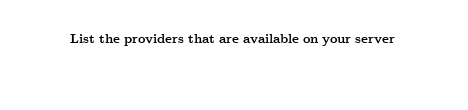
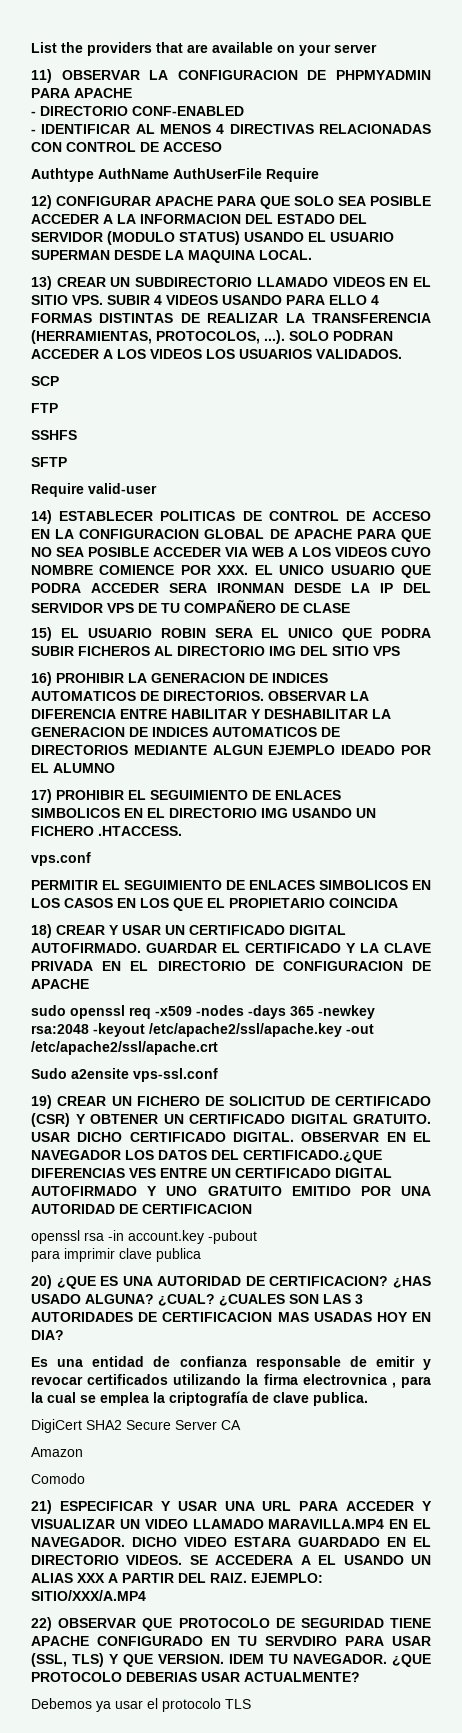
+ 11) OBSERVAR LA CONFIGURACION DE PHPMYADMIN PARA APACHE
+ - DIRECTORIO CONF-ENABLED
+ - IDENTIFICAR AL MENOS 4 DIRECTIVAS RELACIONADAS CON CONTROL DE ACCESO
+ Authtype AuthName AuthUserFile Require
+ 12) CONFIGURAR APACHE PARA QUE SOLO SEA POSIBLE ACCEDER A LA INFORMACION DEL ESTADO DEL SERVIDOR (MODULO STATUS) USANDO EL USUARIO SUPERMAN DESDE LA MAQUINA LOCAL.
+ 13) CREAR UN SUBDIRECTORIO LLAMADO VIDEOS EN EL SITIO VPS. SUBIR 4 VIDEOS USANDO PARA ELLO 4 FORMAS DISTINTAS DE REALIZAR LA TRANSFERENCIA (HERRAMIENTAS, PROTOCOLOS, ...). SOLO PODRAN ACCEDER A LOS VIDEOS LOS USUARIOS VALIDADOS.
+ SCP
+ FTP
+ SSHFS
+ SFTP
+ Require valid-user
+ 14) ESTABLECER POLITICAS DE CONTROL DE ACCESO EN LA CONFIGURACION GLOBAL DE APACHE PARA QUE NO SEA POSIBLE ACCEDER VIA WEB A LOS VIDEOS CUYO NOMBRE COMIENCE POR XXX. EL UNICO USUARIO QUE PODRA ACCEDER SERA IRONMAN DESDE LA IP DEL SERVIDOR VPS DE TU COMPAÑERO DE CLASE
+ 15) EL USUARIO ROBIN SERA EL UNICO QUE PODRA SUBIR FICHEROS AL DIRECTORIO IMG DEL SITIO VPS
+ 16) PROHIBIR LA GENERACION DE INDICES AUTOMATICOS DE DIRECTORIOS. OBSERVAR LA DIFERENCIA ENTRE HABILITAR Y DESHABILITAR LA GENERACION DE INDICES AUTOMATICOS DE DIRECTORIOS MEDIANTE ALGUN EJEMPLO IDEADO POR EL ALUMNO
+ 17) PROHIBIR EL SEGUIMIENTO DE ENLACES SIMBOLICOS EN EL DIRECTORIO IMG USANDO UN FICHERO .HTACCESS.
+ vps.conf
+ PERMITIR EL SEGUIMIENTO DE ENLACES SIMBOLICOS EN LOS CASOS EN LOS QUE EL PROPIETARIO COINCIDA
+ 18) CREAR Y USAR UN CERTIFICADO DIGITAL AUTOFIRMADO. GUARDAR EL CERTIFICADO Y LA CLAVE PRIVADA EN EL DIRECTORIO DE CONFIGURACION DE APACHE
+ sudo openssl req -x509 -nodes -days 365 -newkey rsa:2048 -keyout /etc/apache2/ssl/apache.key -out /etc/apache2/ssl/apache.crt
+ Sudo a2ensite vps-ssl.conf
+ 19) CREAR UN FICHERO DE SOLICITUD DE CERTIFICADO (CSR) Y OBTENER UN CERTIFICADO DIGITAL GRATUITO. USAR DICHO CERTIFICADO DIGITAL. OBSERVAR EN EL NAVEGADOR LOS DATOS DEL CERTIFICADO.¿QUE DIFERENCIAS VES ENTRE UN CERTIFICADO DIGITAL AUTOFIRMADO Y UNO GRATUITO EMITIDO POR UNA AUTORIDAD DE CERTIFICACION
+ openssl rsa -in account.key -pubout
+ para imprimir clave publica
+ 20) ¿QUE ES UNA AUTORIDAD DE CERTIFICACION? ¿HAS USADO ALGUNA? ¿CUAL? ¿CUALES SON LAS 3 AUTORIDADES DE CERTIFICACION MAS USADAS HOY EN DIA?
+ Es una entidad de confianza responsable de emitir y revocar certificados utilizando la firma electrovnica , para la cual se emplea la criptografía de clave publica.
+ DigiCert SHA2 Secure Server CA
+ Amazon
+ Comodo
+ 21) ESPECIFICAR Y USAR UNA URL PARA ACCEDER Y VISUALIZAR UN VIDEO LLAMADO MARAVILLA.MP4 EN EL NAVEGADOR. DICHO VIDEO ESTARA GUARDADO EN EL DIRECTORIO VIDEOS. SE ACCEDERA A EL USANDO UN ALIAS XXX A PARTIR DEL RAIZ. EJEMPLO: SITIO/XXX/A.MP4
+ 22) OBSERVAR QUE PROTOCOLO DE SEGURIDAD TIENE APACHE CONFIGURADO EN TU SERVDIRO PARA USAR (SSL, TLS) Y QUE VERSION. IDEM TU NAVEGADOR. ¿QUE PROTOCOLO DEBERIAS USAR ACTUALMENTE?
+ Debemos ya usar el protocolo TLS

